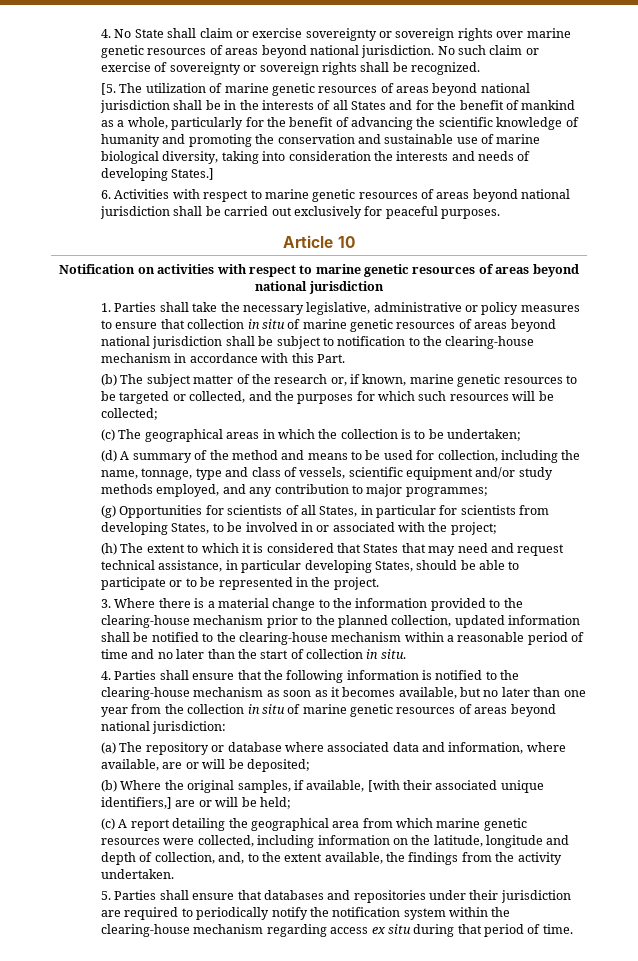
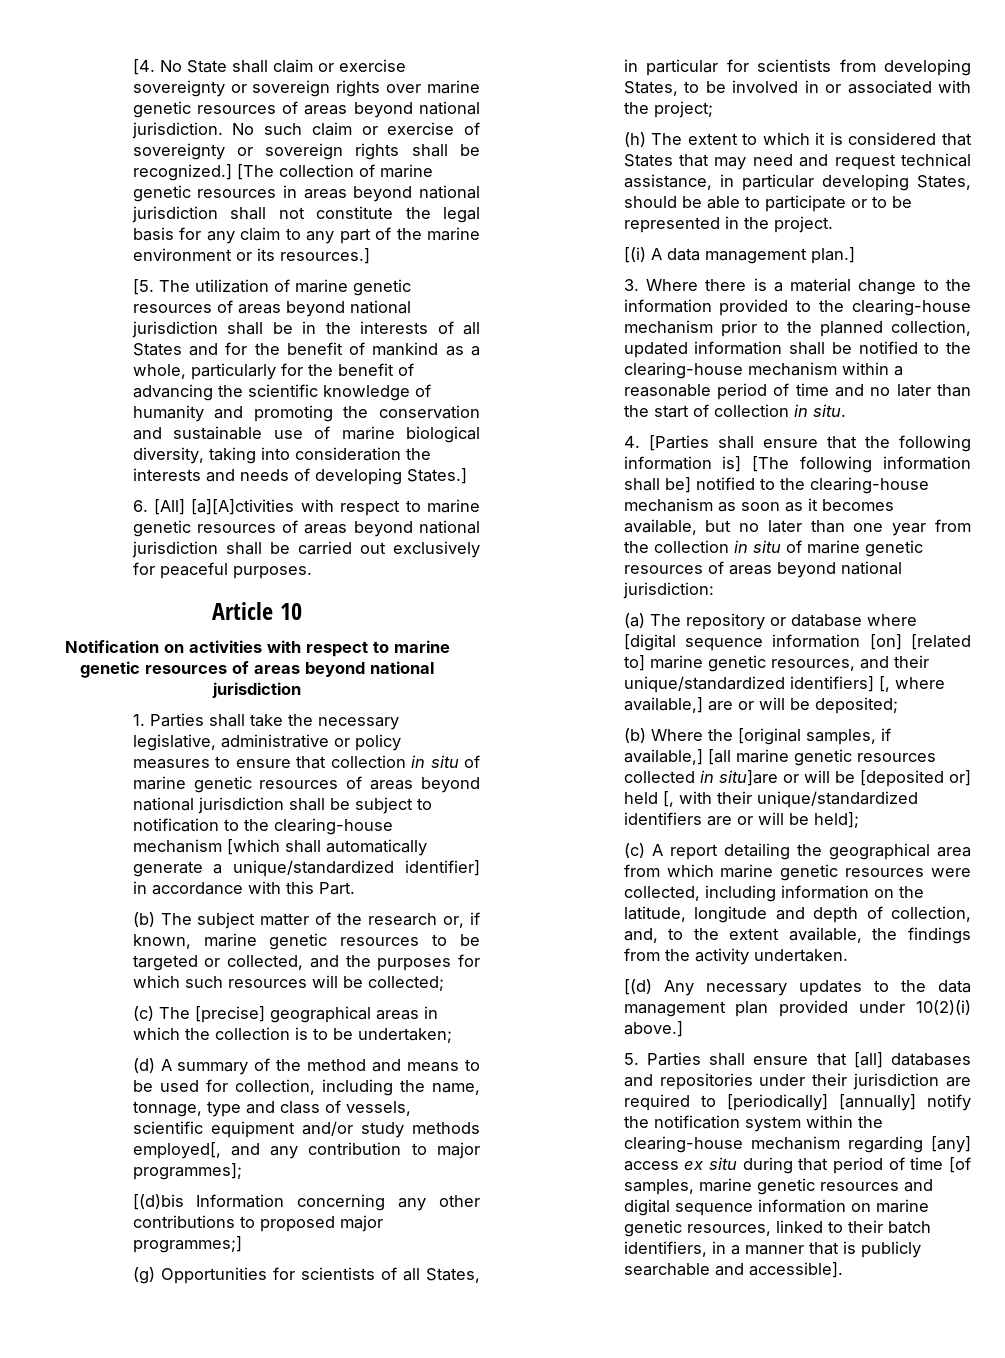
- 4. No State shall claim or exercise sovereignty or sovereign rights over marine genetic resources of areas beyond national jurisdiction.
+ [4. No State shall claim or exercise sovereignty or sovereign rights over marine genetic resources of areas beyond national jurisdiction.
- No such claim or exercise of sovereignty or sovereign rights shall be recognized.
+ No such claim or exercise of sovereignty or sovereign rights shall be recognized.] [The collection of marine genetic resources in areas beyond national jurisdiction shall not constitute the legal basis for any claim to any part of the marine environment or its resources.]
- 6. Activities with respect to marine genetic resources of areas beyond national jurisdiction shall be carried out exclusively for peaceful purposes.
+ 6. [All] [a][A]ctivities with respect to marine genetic resources of areas beyond national jurisdiction shall be carried out exclusively for peaceful purposes.
- 1. Parties shall take the necessary legislative, administrative or policy measures to ensure that collection in situ of marine genetic resources of areas beyond national jurisdiction shall be subject to notification to the clearing-house mechanism in accordance with this Part.
+ 1. Parties shall take the necessary legislative, administrative or policy measures to ensure that collection in situ of marine genetic resources of areas beyond national jurisdiction shall be subject to notification to the clearing-house mechanism [which shall automatically generate a unique/standardized identifier] in accordance with this Part.
- (c) The geographical areas in which the collection is to be undertaken;
+ (c) The [precise] geographical areas in which the collection is to be undertaken;
- (d) A summary of the method and means to be used for collection, including the name, tonnage, type and class of vessels, scientific equipment and/or study methods employed, and any contribution to major programmes;
+ (d) A summary of the method and means to be used for collection, including the name, tonnage, type and class of vessels, scientific equipment and/or study methods employed[, and any contribution to major programmes];
+ [(d)bis Information concerning any other contributions to proposed major programmes;]
+ [(i) A data management plan.]
- 4. Parties shall ensure that the following information is notified to the clearing-house mechanism as soon as it becomes available, but no later than one year from the collection in situ of marine genetic resources of areas beyond national jurisdiction:
+ 4. [Parties shall ensure that the following information is] [The following information shall be] notified to the clearing-house mechanism as soon as it becomes available, but no later than one year from the collection in situ of marine genetic resources of areas beyond national jurisdiction:
- (a) The repository or database where associated data and information, where available, are or will be deposited;
+ (a) The repository or database where [digital sequence information [on] [related to] marine genetic resources, and their unique/standardized identifiers] [, where available,] are or will be deposited;
- (b) Where the original samples, if available, [with their associated unique identifiers,] are or will be held;
+ (b) Where the [original samples, if available,] [all marine genetic resources collected in situ]are or will be [deposited or] held [, with their unique/standardized identifiers are or will be held];
+ [(d) Any necessary updates to the data management plan provided under 10(2)(i) above.]
- 5. Parties shall ensure that databases and repositories under their jurisdiction are required to periodically notify the notification system within the clearing-house mechanism regarding access ex situ during that period of time.
+ 5. Parties shall ensure that [all] databases and repositories under their jurisdiction are required to [periodically] [annually] notify the notification system within the clearing-house mechanism regarding [any] access ex situ during that period of time [of samples, marine genetic resources and digital sequence information on marine genetic resources, linked to their batch identifiers, in a manner that is publicly searchable and accessible].

